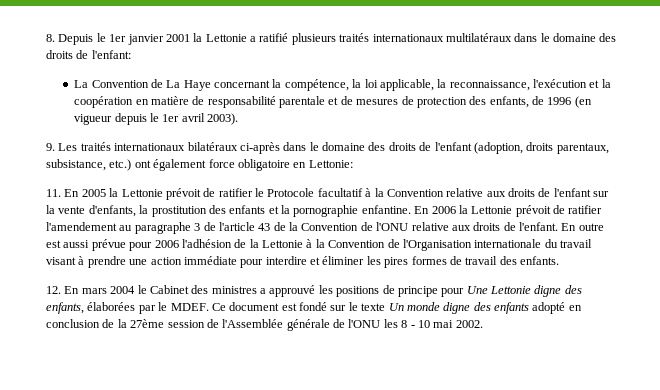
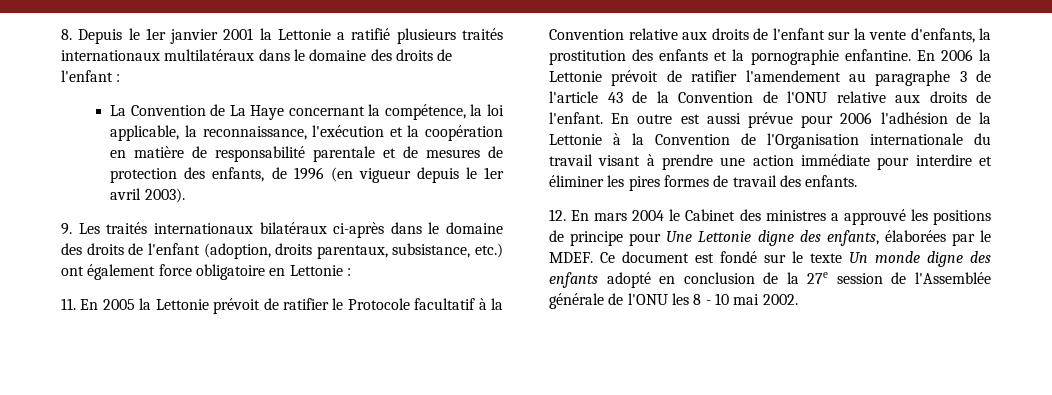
- 8. Depuis le 1er janvier 2001 la Lettonie a ratifié plusieurs traités internationaux multilatéraux dans le domaine des droits de l'enfant:
+ 8. Depuis le 1er janvier 2001 la Lettonie a ratifié plusieurs traités internationaux multilatéraux dans le domaine des droits de l'enfant :
- 9. Les traités internationaux bilatéraux ci-après dans le domaine des droits de l'enfant (adoption, droits parentaux, subsistance, etc.) ont également force obligatoire en Lettonie:
+ 9. Les traités internationaux bilatéraux ci-après dans le domaine des droits de l'enfant (adoption, droits parentaux, subsistance, etc.) ont également force obligatoire en Lettonie :
- Ce document est fondé sur le texte Un monde digne des enfants adopté en conclusion de la 27ème session de l'Assemblée générale de l'ONU les 8 - 10 mai 2002.
+ Ce document est fondé sur le texte Un monde digne des enfants adopté en conclusion de la 27e session de l'Assemblée générale de l'ONU les 8 - 10 mai 2002.

